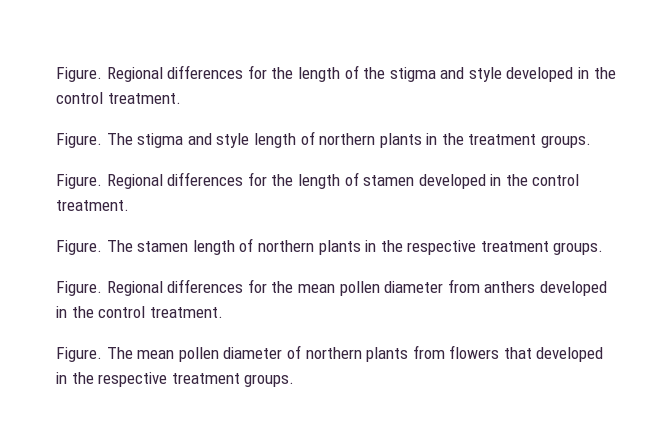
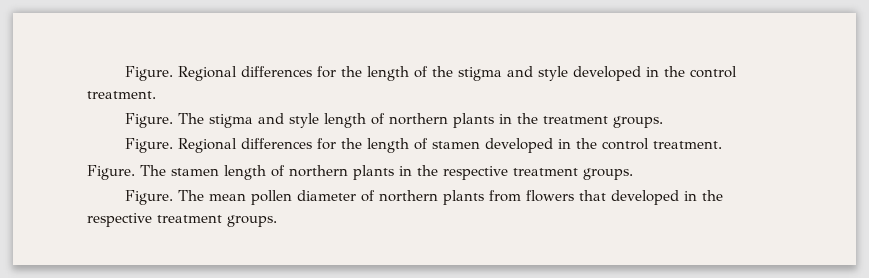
- Figure. Regional differences for the mean pollen diameter from anthers developed in the control treatment.

